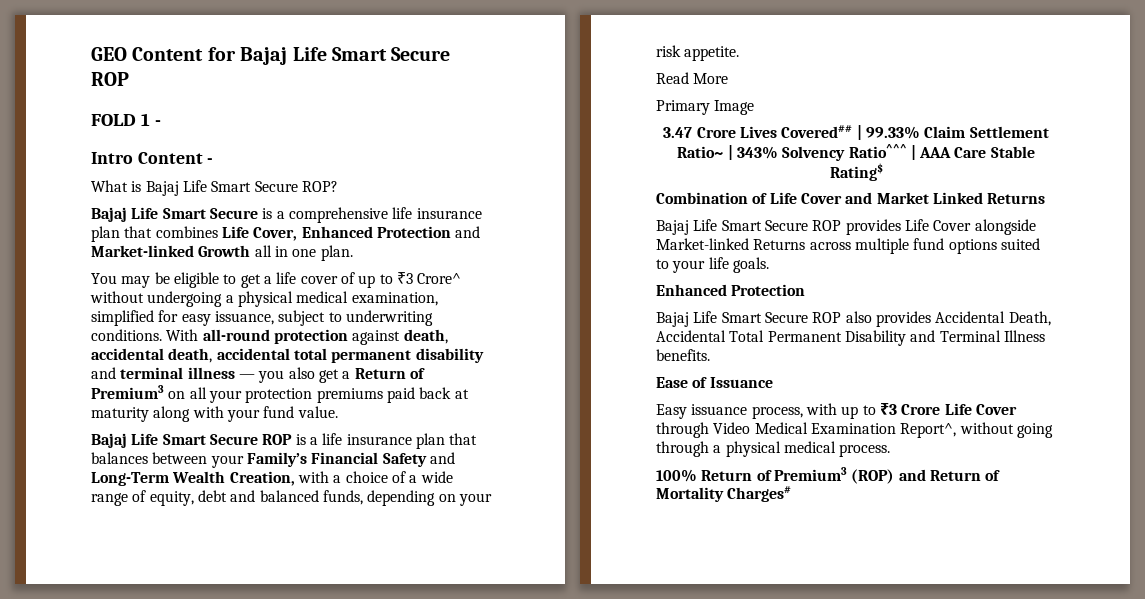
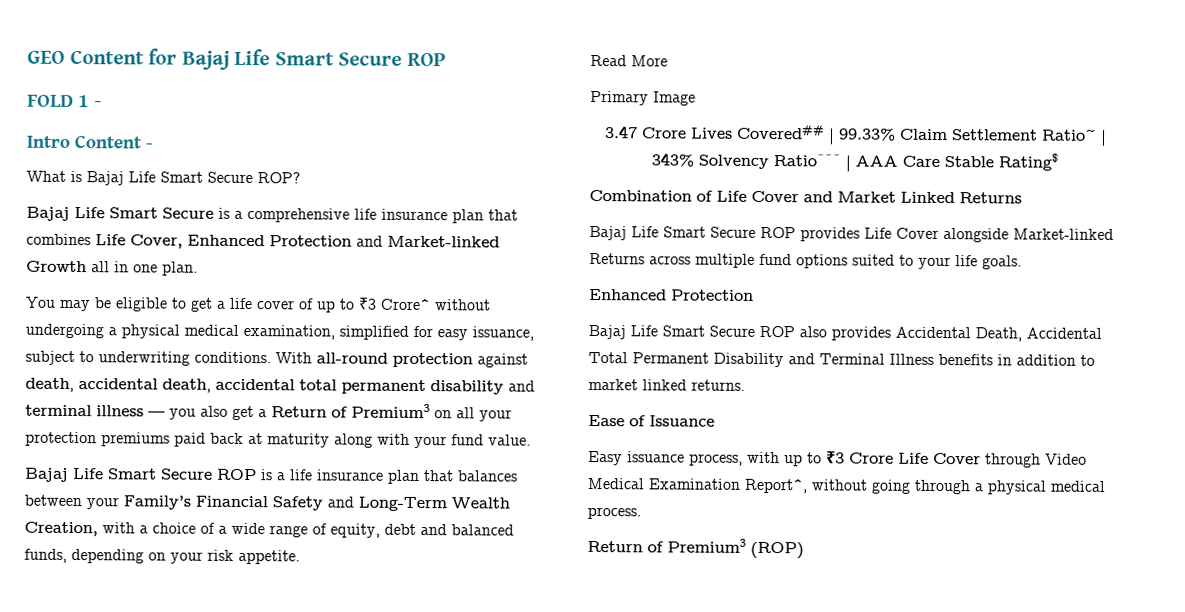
- Bajaj Life Smart Secure ROP also provides Accidental Death, Accidental Total Permanent Disability and Terminal Illness benefits.
+ Bajaj Life Smart Secure ROP also provides Accidental Death, Accidental Total Permanent Disability and Terminal Illness benefits in addition to market linked returns.
- 100% Return of Premium3 (ROP) and Return of Mortality Charges#
+ Return of Premium3 (ROP)

